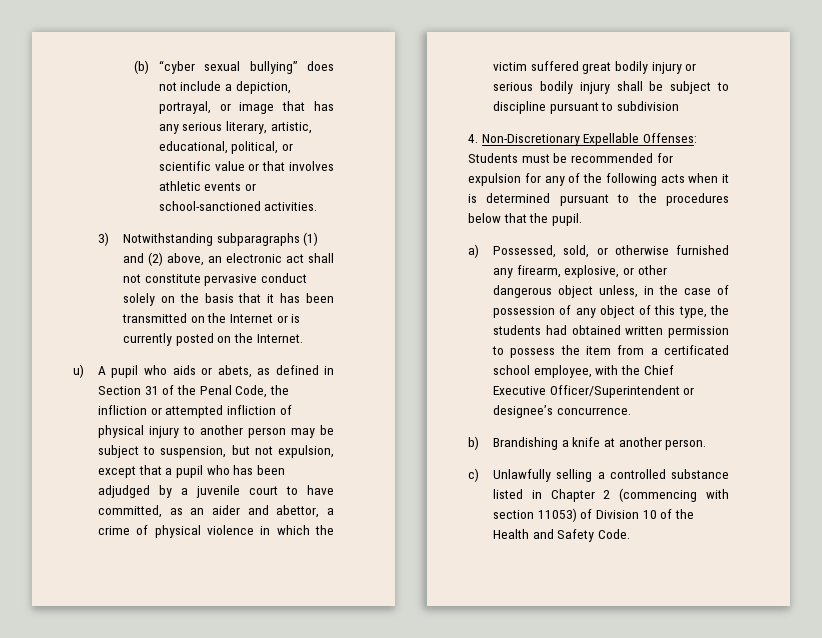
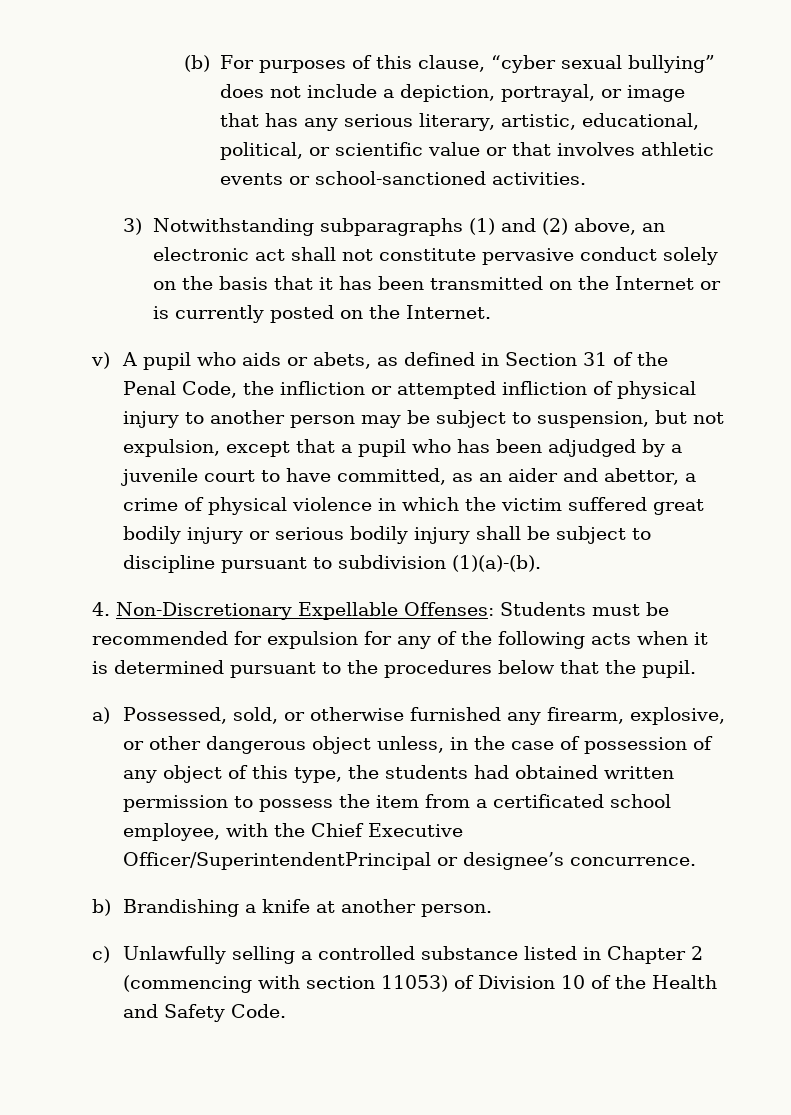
- (b) “cyber sexual bullying” does not include a depiction, portrayal, or image that has any serious literary, artistic, educational, political, or scientific value or that involves athletic events or school-sanctioned activities.
+ (b) For purposes of this clause, “cyber sexual bullying” does not include a depiction, portrayal, or image that has any serious literary, artistic, educational, political, or scientific value or that involves athletic events or school-sanctioned activities.
- u) A pupil who aids or abets, as defined in Section 31 of the Penal Code, the infliction or attempted infliction of physical injury to another person may be subject to suspension, but not expulsion, except that a pupil who has been adjudged by a juvenile court to have committed, as an aider and abettor, a crime of physical violence in which the victim suffered great bodily injury or serious bodily injury shall be subject to discipline pursuant to subdivision
+ v) A pupil who aids or abets, as defined in Section 31 of the Penal Code, the infliction or attempted infliction of physical injury to another person may be subject to suspension, but not expulsion, except that a pupil who has been adjudged by a juvenile court to have committed, as an aider and abettor, a crime of physical violence in which the victim suffered great bodily injury or serious bodily injury shall be subject to discipline pursuant to subdivision (1)(a)-(b).
- a) Possessed, sold, or otherwise furnished any firearm, explosive, or other dangerous object unless, in the case of possession of any object of this type, the students had obtained written permission to possess the item from a certificated school employee, with the Chief Executive Officer/Superintendent or designee’s concurrence.
+ a) Possessed, sold, or otherwise furnished any firearm, explosive, or other dangerous object unless, in the case of possession of any object of this type, the students had obtained written permission to possess the item from a certificated school employee, with the Chief Executive Officer/SuperintendentPrincipal or designee’s concurrence.

